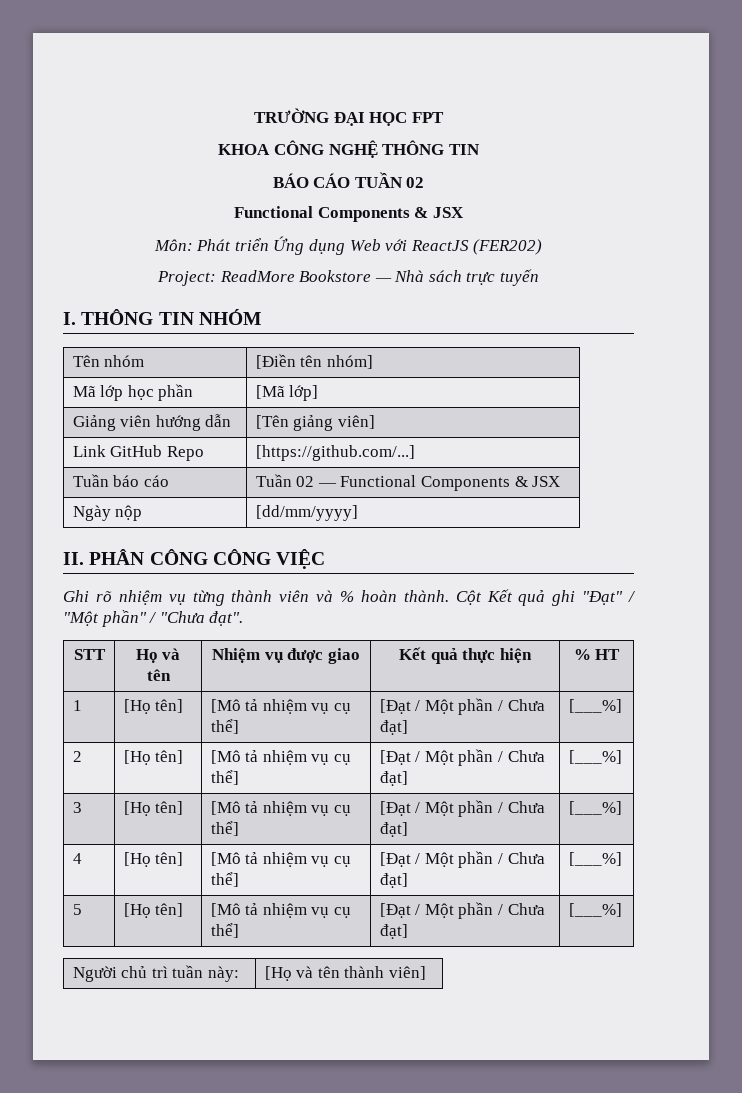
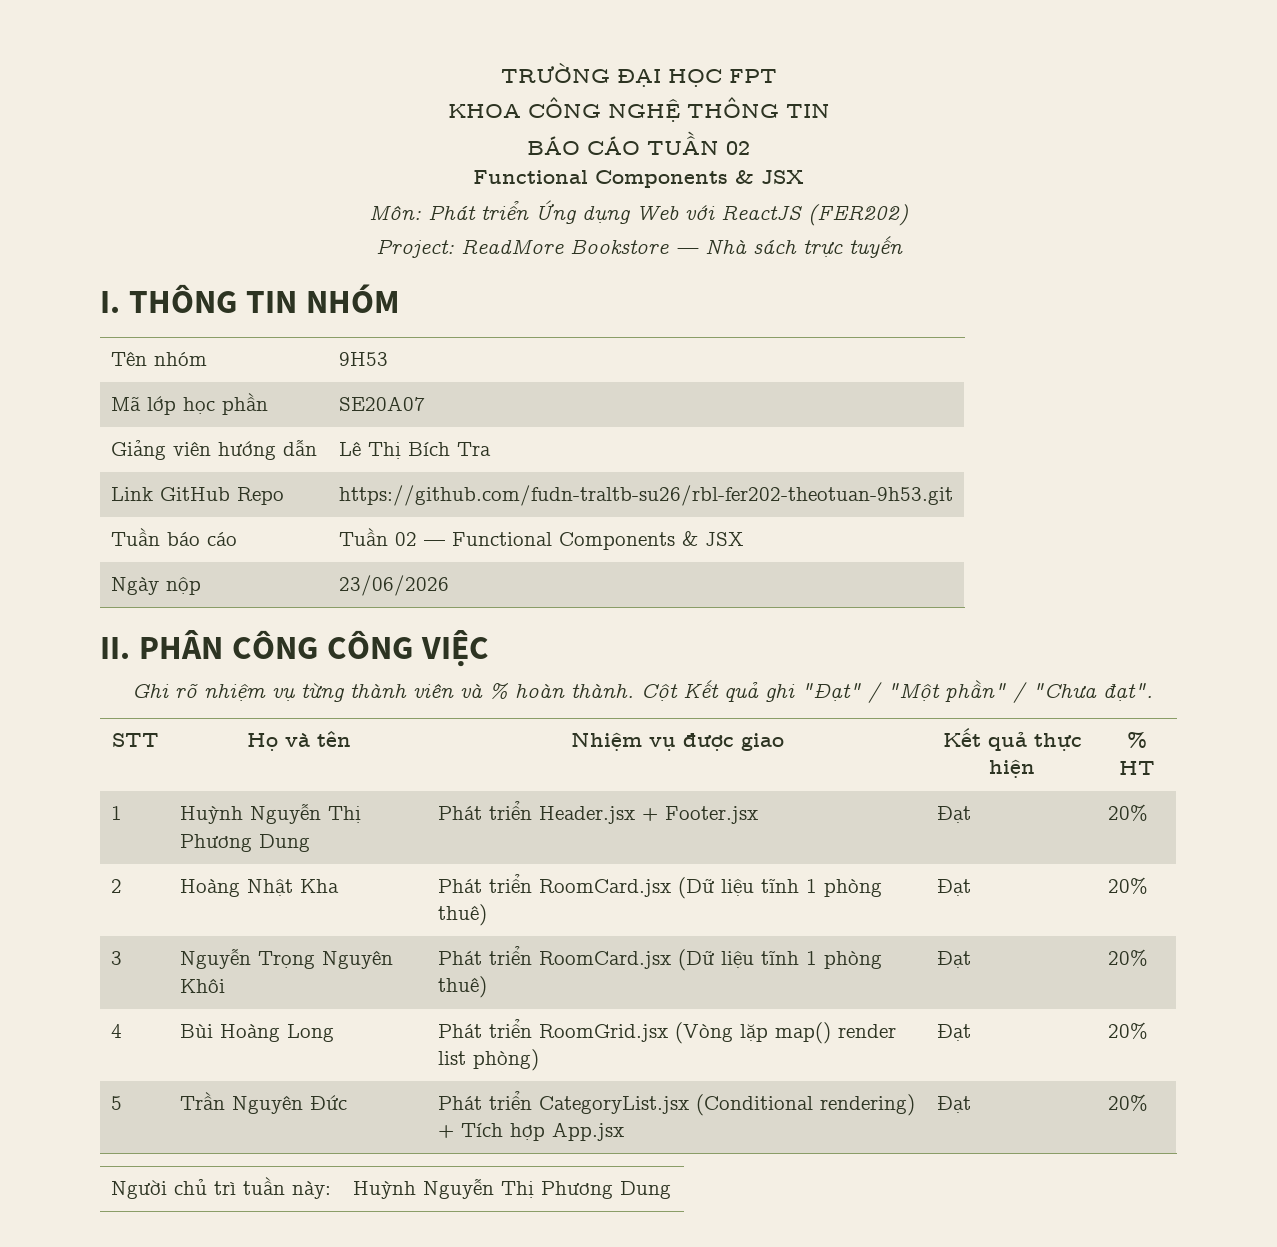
- Tên nhóm | [Điền tên nhóm]
+ Tên nhóm | 9H53
- Mã lớp học phần | [Mã lớp]
+ Mã lớp học phần | SE20A07
- Giảng viên hướng dẫn | [Tên giảng viên]
+ Giảng viên hướng dẫn | Lê Thị Bích Tra
- Link GitHub Repo | [https://github.com/...]
+ Link GitHub Repo | https://github.com/fudn-traltb-su26/rbl-fer202-theotuan-9h53.git
- Ngày nộp | [dd/mm/yyyy]
+ Ngày nộp | 23/06/2026
- 1 | [Họ tên] | [Mô tả nhiệm vụ cụ thể] | [Đạt / Một phần / Chưa đạt] | [___%]
- 2 | [Họ tên] | [Mô tả nhiệm vụ cụ thể] | [Đạt / Một phần / Chưa đạt] | [___%]
- 3 | [Họ tên] | [Mô tả nhiệm vụ cụ thể] | [Đạt / Một phần / Chưa đạt] | [___%]
- 4 | [Họ tên] | [Mô tả nhiệm vụ cụ thể] | [Đạt / Một phần / Chưa đạt] | [___%]
- 5 | [Họ tên] | [Mô tả nhiệm vụ cụ thể] | [Đạt / Một phần / Chưa đạt] | [___%]
+ 1 | Huỳnh Nguyễn Thị Phương Dung | Phát triển Header.jsx + Footer.jsx | Đạt | 20%
+ 2 | Hoàng Nhật Kha | Phát triển RoomCard.jsx (Dữ liệu tĩnh 1 phòng thuê) | Đạt | 20%
+ 3 | Nguyễn Trọng Nguyên Khôi | Phát triển RoomCard.jsx (Dữ liệu tĩnh 1 phòng thuê) | Đạt | 20%
+ 4 | Bùi Hoàng Long | Phát triển RoomGrid.jsx (Vòng lặp map() render list phòng) | Đạt | 20%
+ 5 | Trần Nguyên Đức | Phát triển CategoryList.jsx (Conditional rendering) + Tích hợp App.jsx | Đạt | 20%
- Người chủ trì tuần này: | [Họ và tên thành viên]
+ Người chủ trì tuần này: | Huỳnh Nguyễn Thị Phương Dung

